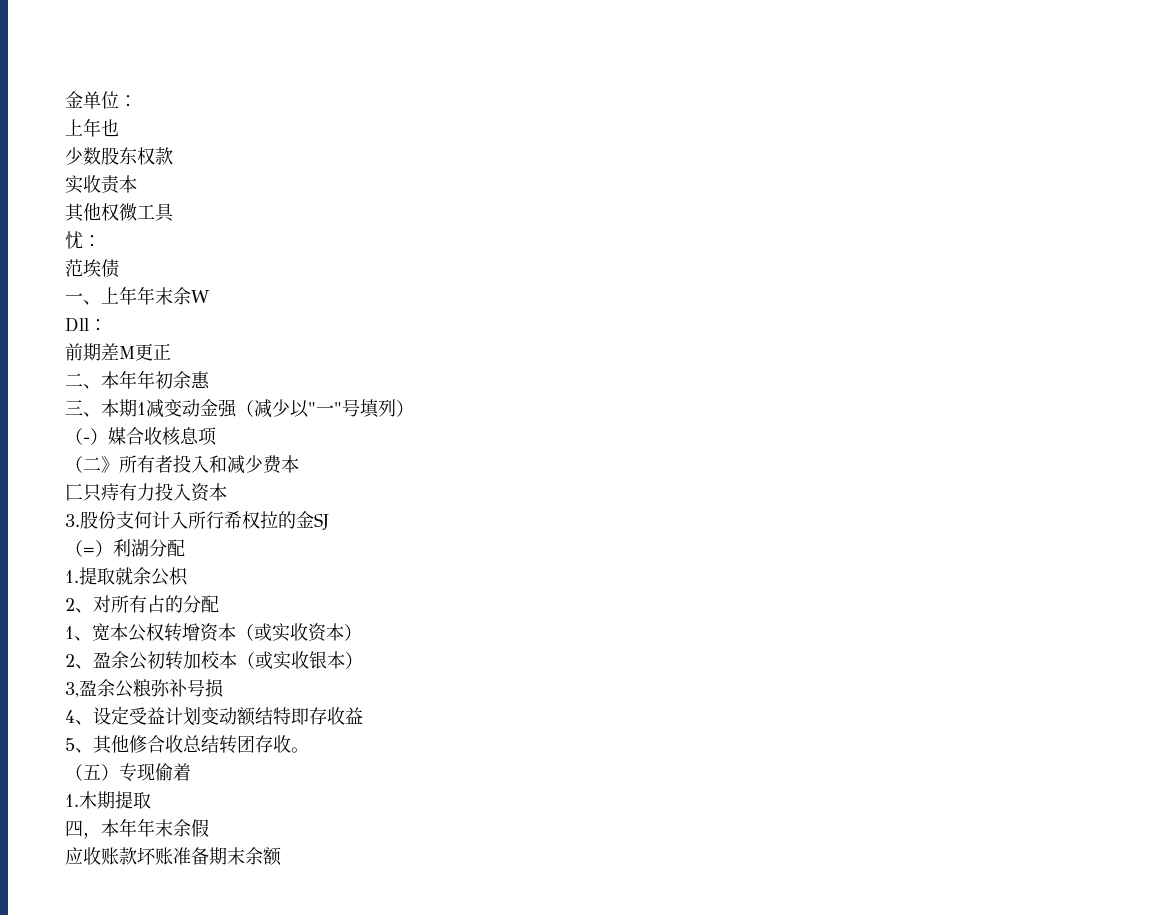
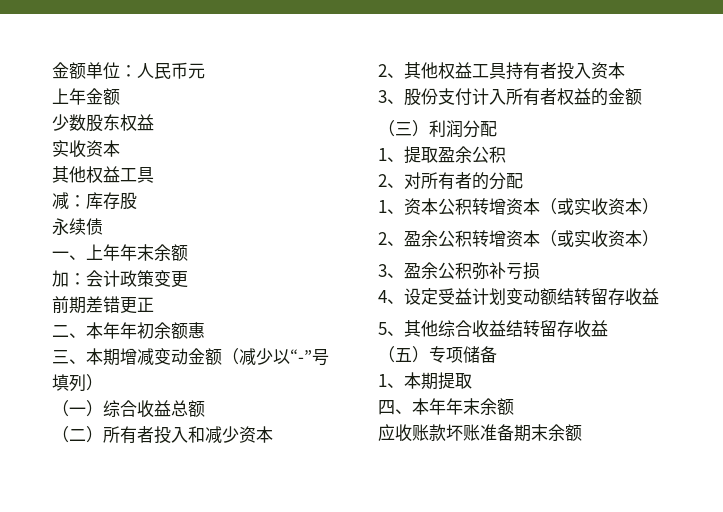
- 金单位：
- 上年也
+ 金额单位：人民币元
+ 上年金额
- 少数股东权款
- 实收责本
- 其他权微工具
+ 少数股东权益
+ 实收资本
+ 其他权益工具
- 忧：
- 范埃债
+ 减：库存股
+ 永续债
- 一、上年年末余W
- Dll：
+ 一、上年年末余额
+ 加：会计政策变更
- 前期差M更正
+ 前期差错更正
- 二、本年年初余惠
+ 二、本年年初余额惠
- 三、本期1减变动金强（减少以"一"号填列）
+ 三、本期增减变动金额（减少以“-”号填列）
- （-）媒合收核息项
+ （一）综合收益总额
- （二》所有者投入和减少费本
- 匚只痔有力投入资本
- 3.股份支何计入所行希权拉的金SJ
- （=）利湖分配
- 1.提取就余公枳
+ （二）所有者投入和减少资本
+ 2、其他权益工具持有者投入资本
+ 3、股份支付计入所有者权益的金额
+ （三）利润分配
+ 1、提取盈余公积
- 2、对所有占的分配
+ 2、对所有者的分配
- 1、宽本公权转增资本（或实收资本）
+ 1、资本公积转增资本（或实收资本）
- 2、盈余公初转加校本（或实收银本）
- 3,盈余公粮弥补号损
+ 2、盈余公积转增资本（或实收资本）
+ 3、盈余公积弥补亏损
- 4、设定受益计划变动额结特即存收益
+ 4、设定受益计划变动额结转留存收益
- 5、其他修合收总结转团存收。
+ 5、其他综合收益结转留存收益
- （五）专现偷着
- 1.木期提取
+ （五）专项储备
+ 1、本期提取
- 四，本年年末余假
+ 四、本年年末余额

